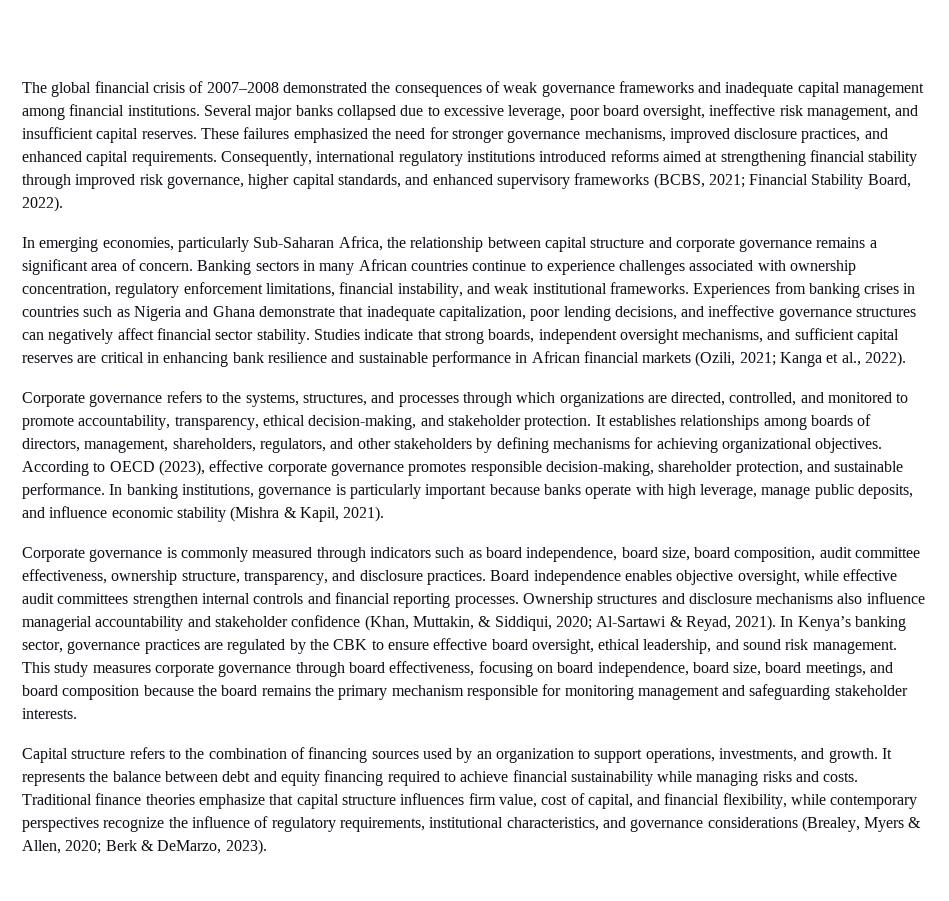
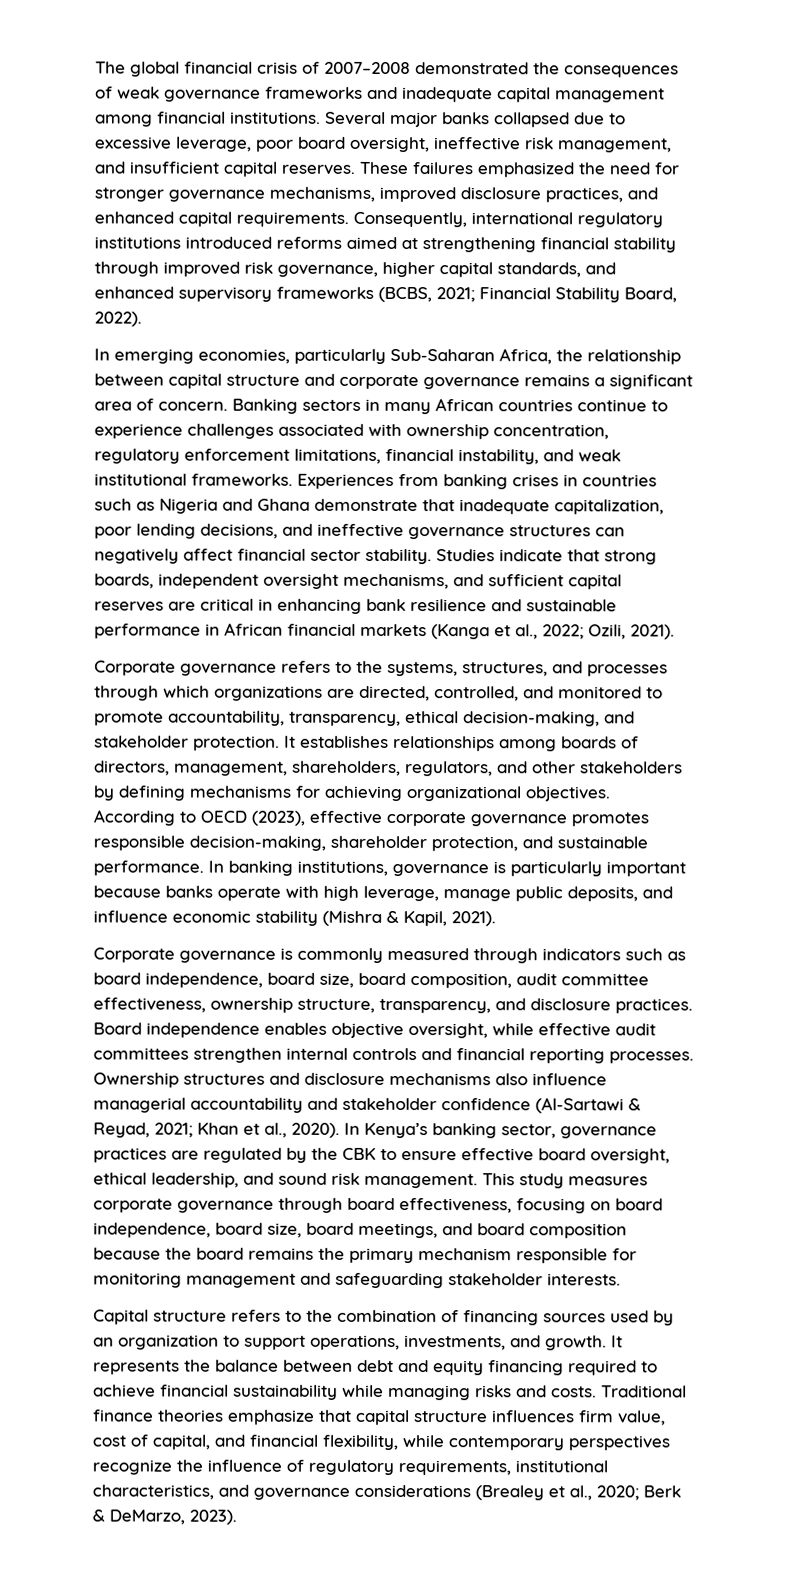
- Studies indicate that strong boards, independent oversight mechanisms, and sufficient capital reserves are critical in enhancing bank resilience and sustainable performance in African financial markets (Ozili, 2021; Kanga et al., 2022).
+ Studies indicate that strong boards, independent oversight mechanisms, and sufficient capital reserves are critical in enhancing bank resilience and sustainable performance in African financial markets (Kanga et al., 2022; Ozili, 2021).
- Ownership structures and disclosure mechanisms also influence managerial accountability and stakeholder confidence (Khan, Muttakin, & Siddiqui, 2020; Al-Sartawi & Reyad, 2021).
+ Ownership structures and disclosure mechanisms also influence managerial accountability and stakeholder confidence (Al-Sartawi & Reyad, 2021; Khan et al., 2020).
- Traditional finance theories emphasize that capital structure influences firm value, cost of capital, and financial flexibility, while contemporary perspectives recognize the influence of regulatory requirements, institutional characteristics, and governance considerations (Brealey, Myers & Allen, 2020; Berk & DeMarzo, 2023).
+ Traditional finance theories emphasize that capital structure influences firm value, cost of capital, and financial flexibility, while contemporary perspectives recognize the influence of regulatory requirements, institutional characteristics, and governance considerations (Brealey et al., 2020; Berk & DeMarzo, 2023).

